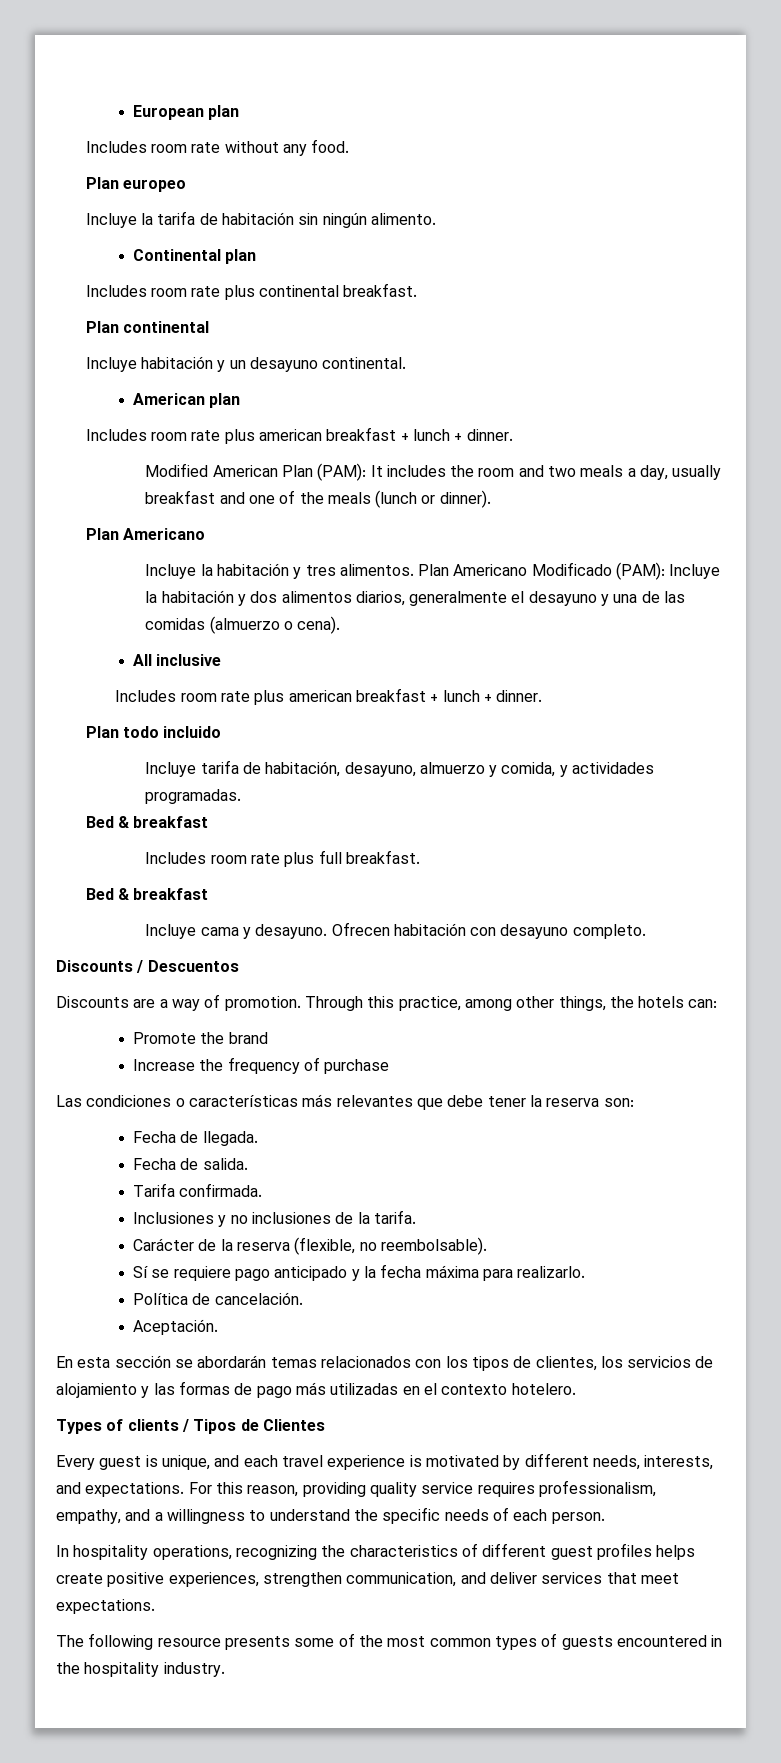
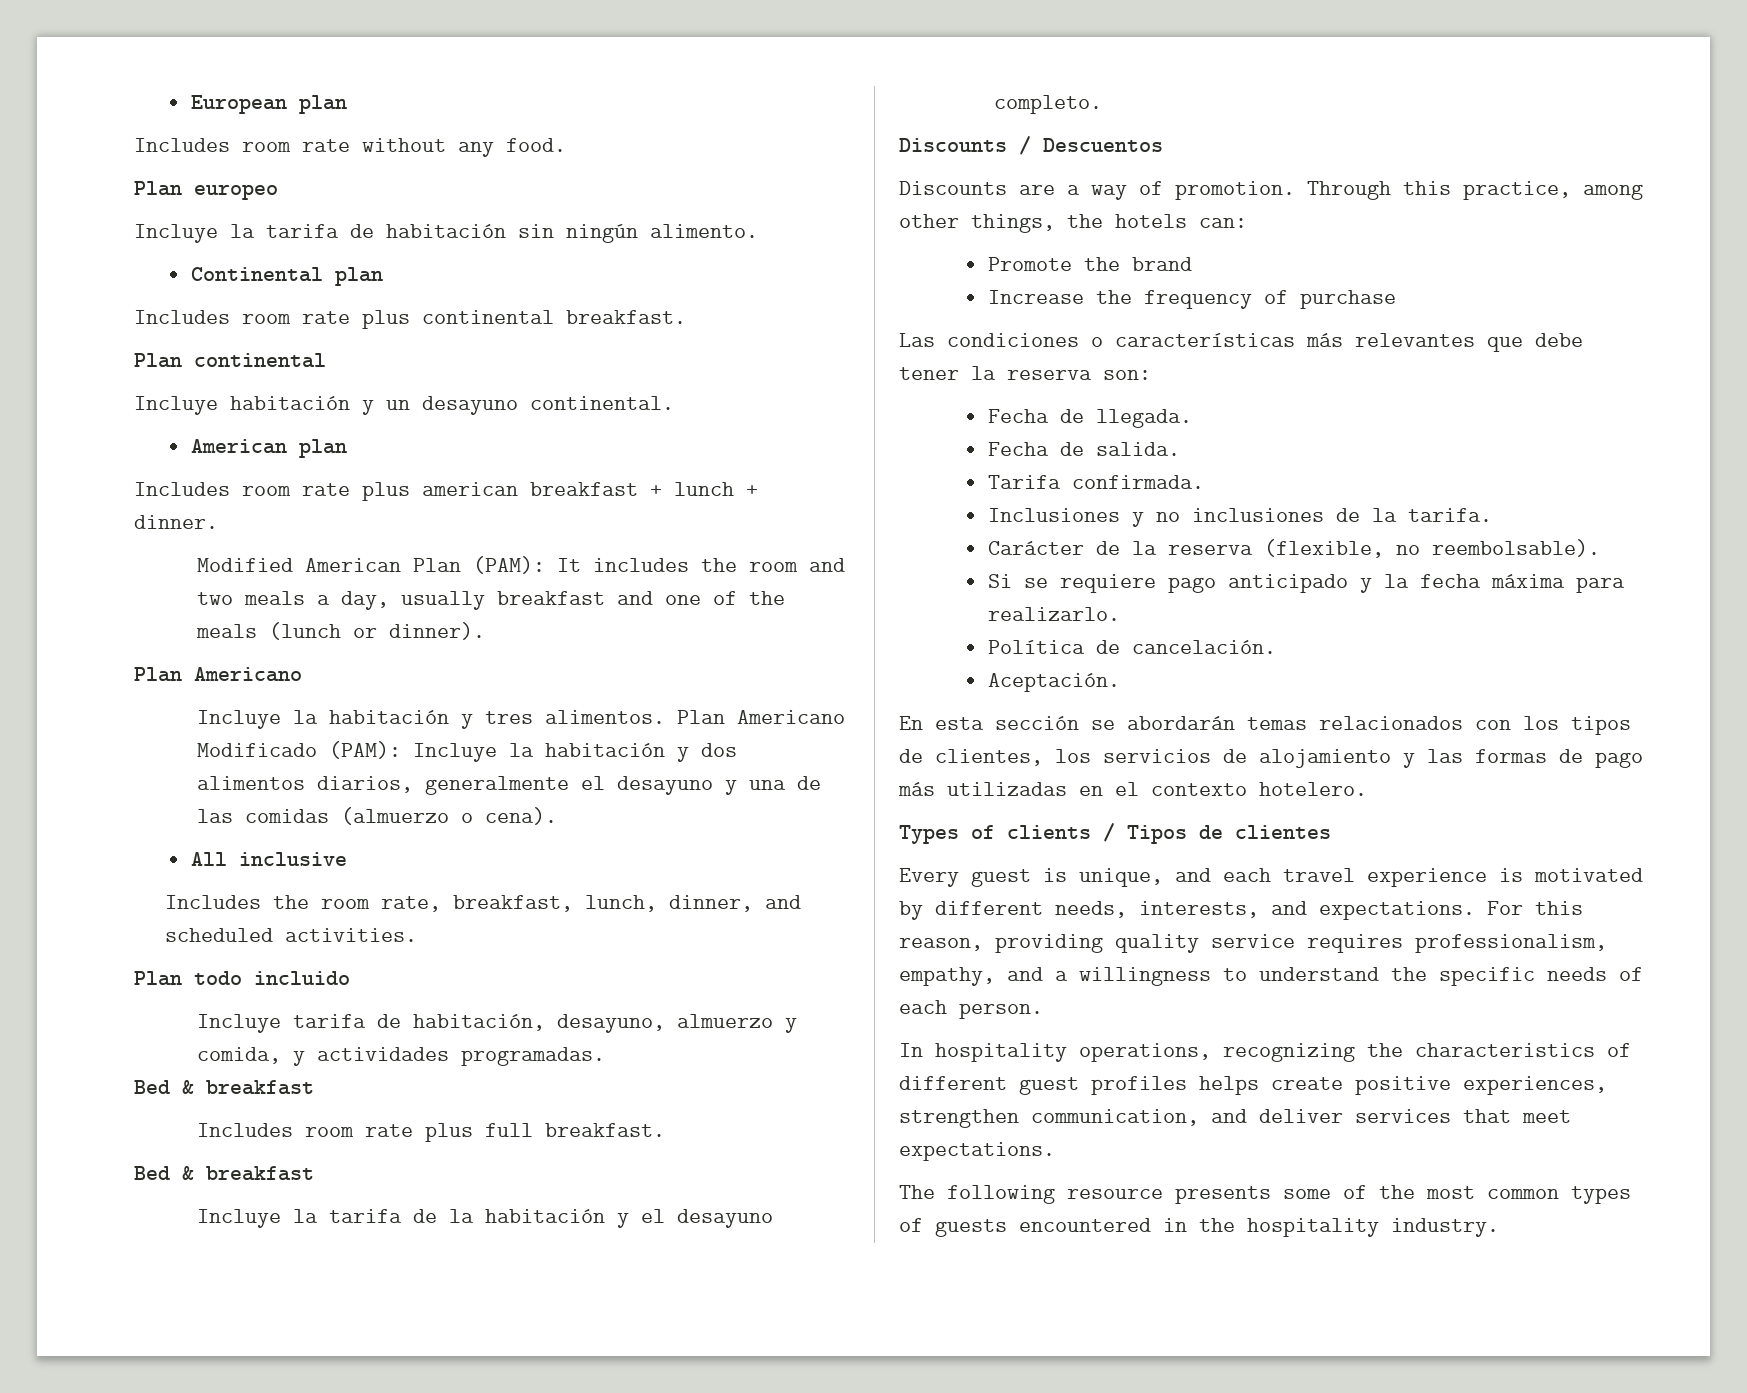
  All inclusive
- Includes room rate plus american breakfast + lunch + dinner.
+ Includes the room rate, breakfast, lunch, dinner, and scheduled activities.
- Incluye cama y desayuno. Ofrecen habitación con desayuno completo.
+ Incluye la tarifa de la habitación y el desayuno completo.
- Sí se requiere pago anticipado y la fecha máxima para realizarlo.
+ Si se requiere pago anticipado y la fecha máxima para realizarlo.
- Types of clients / Tipos de Clientes
+ Types of clients / Tipos de clientes

